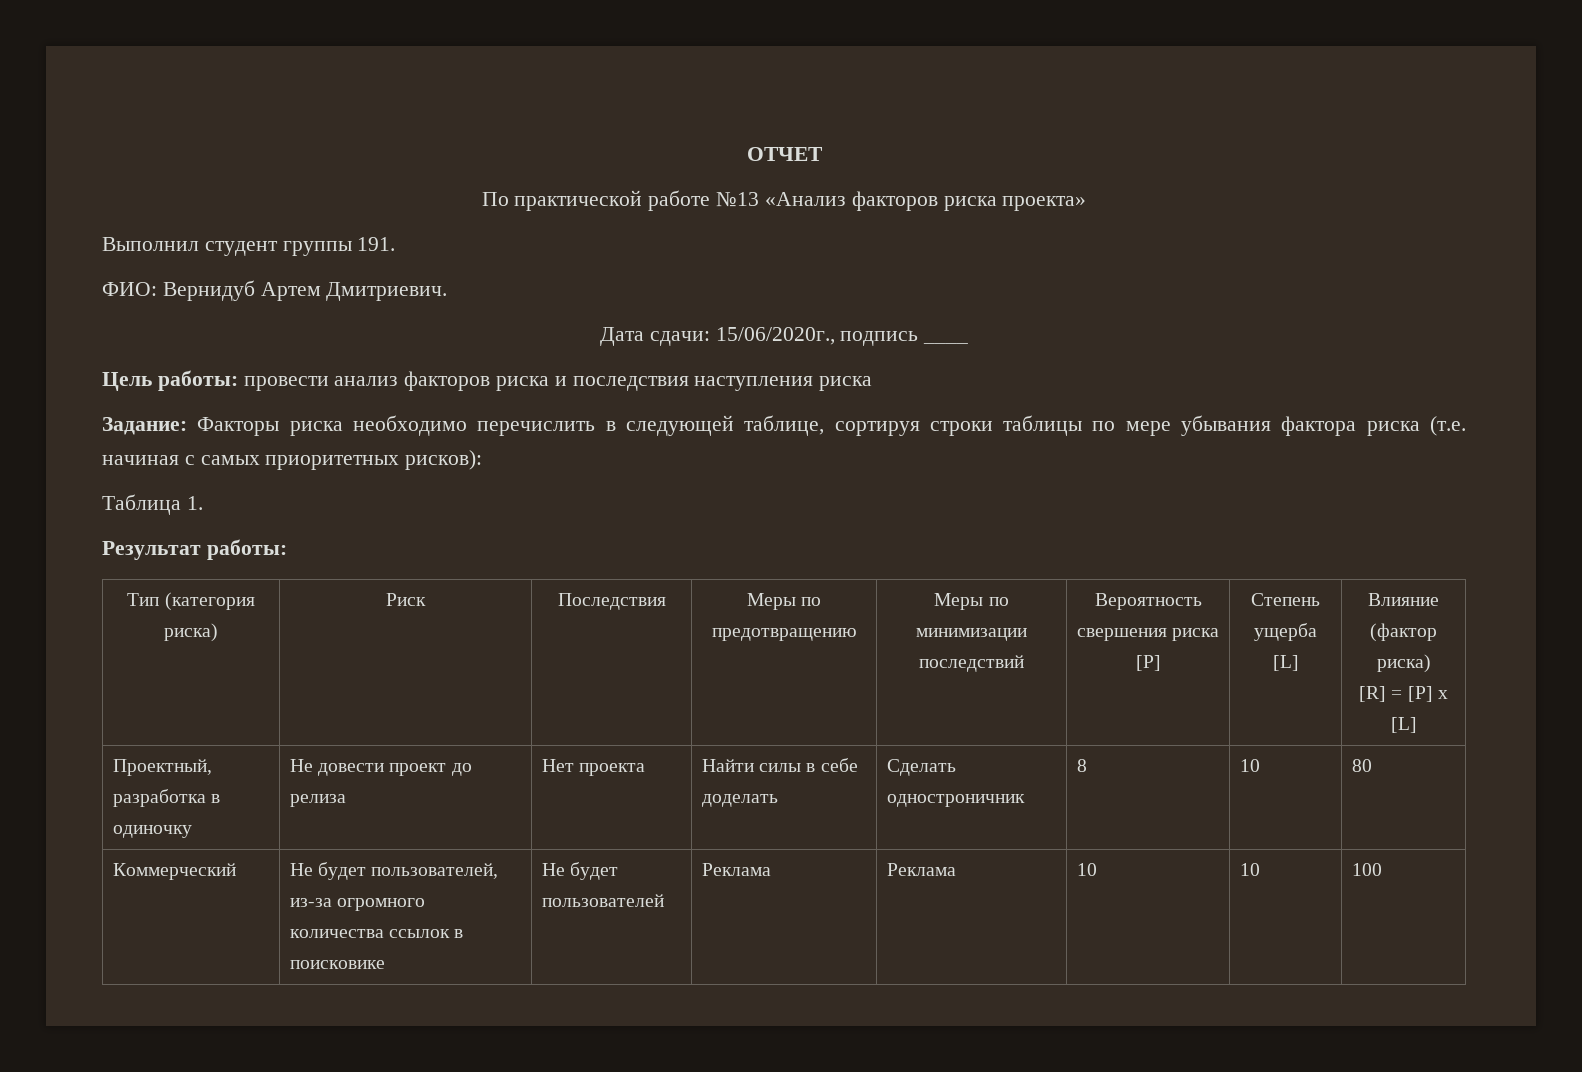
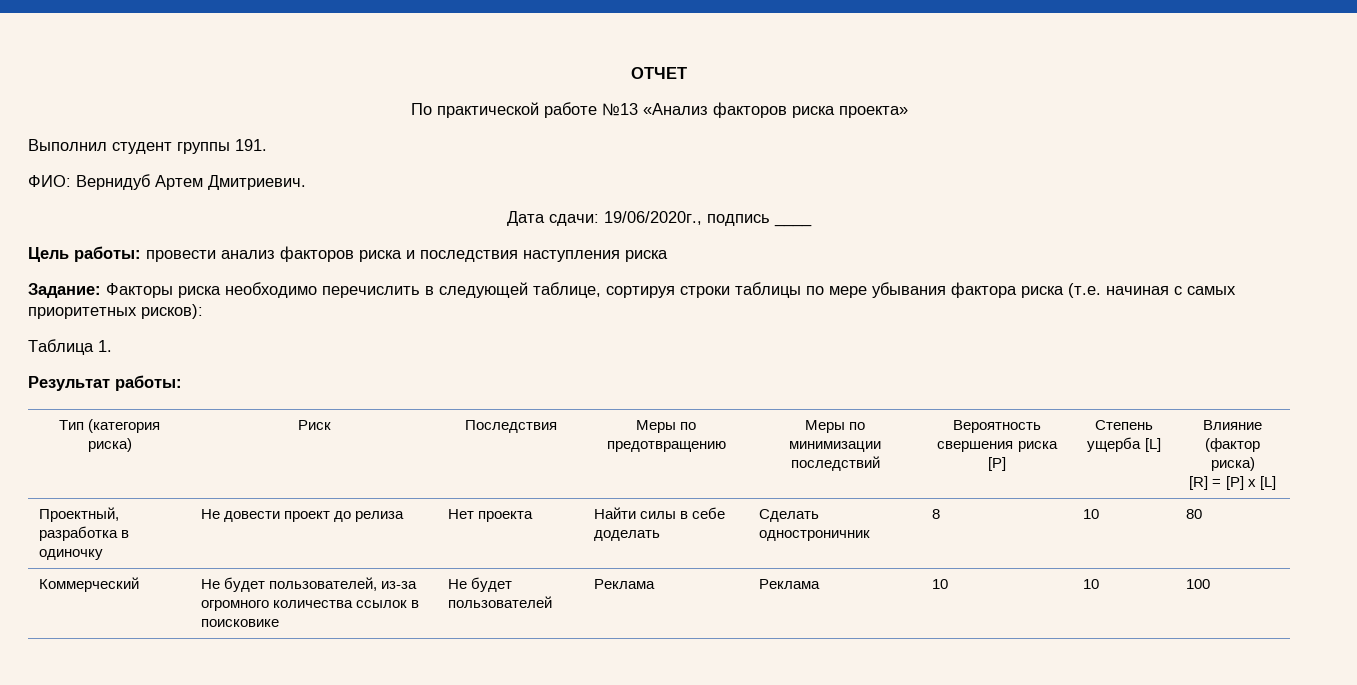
- Дата сдачи: 15/06/2020г., подпись ____
+ Дата сдачи: 19/06/2020г., подпись ____

